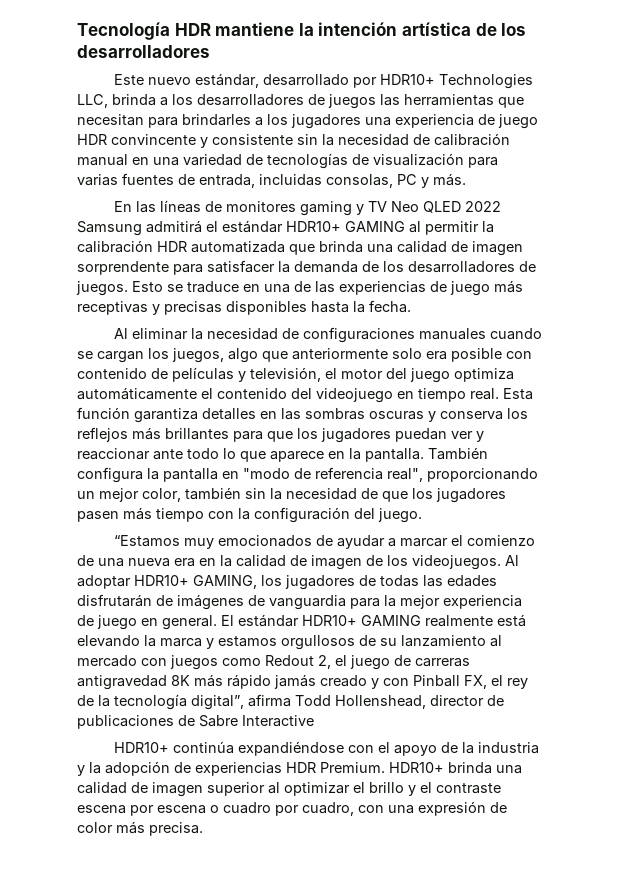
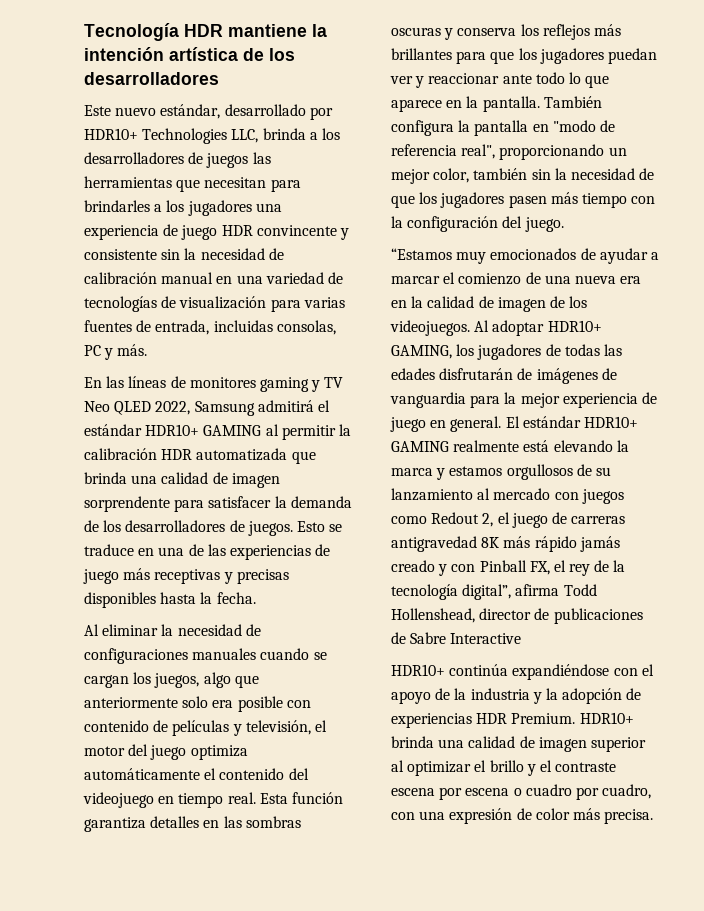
- En las líneas de monitores gaming y TV Neo QLED 2022 Samsung admitirá el estándar HDR10+ GAMING al permitir la calibración HDR automatizada que brinda una calidad de imagen sorprendente para satisfacer la demanda de los desarrolladores de juegos.
+ En las líneas de monitores gaming y TV Neo QLED 2022, Samsung admitirá el estándar HDR10+ GAMING al permitir la calibración HDR automatizada que brinda una calidad de imagen sorprendente para satisfacer la demanda de los desarrolladores de juegos.

